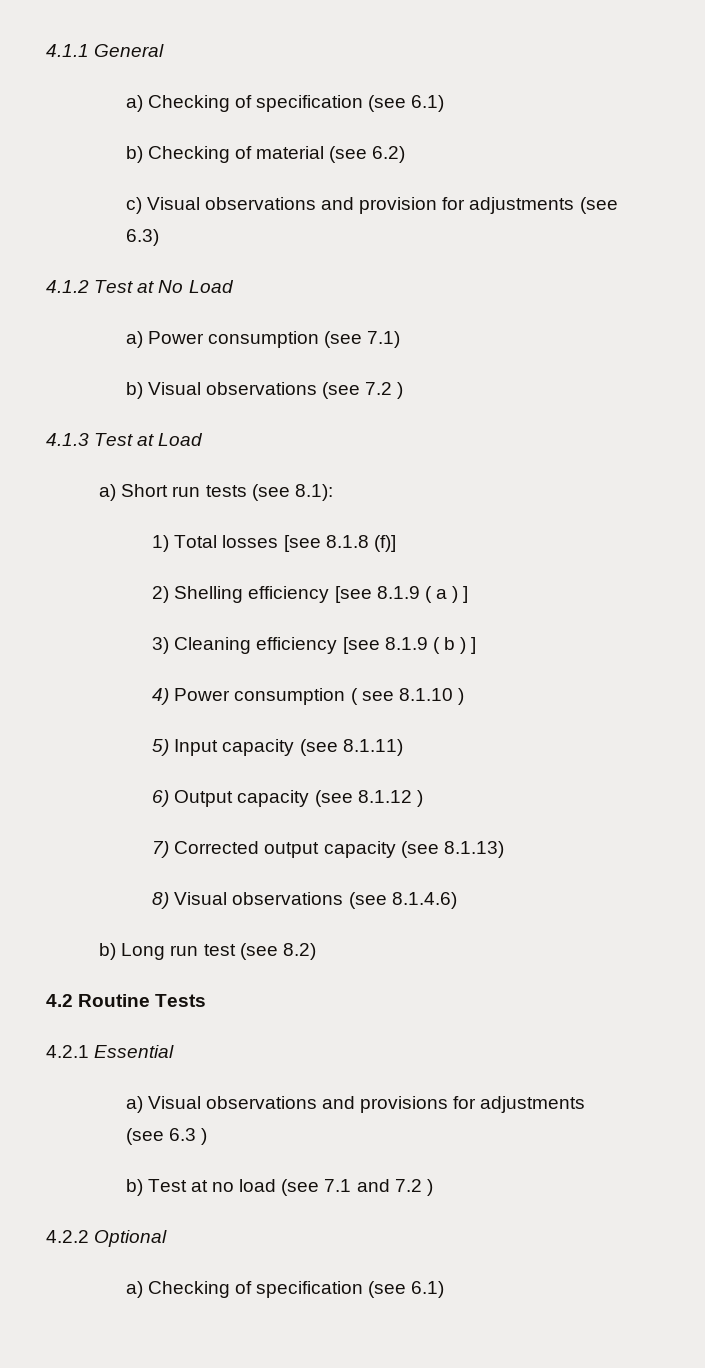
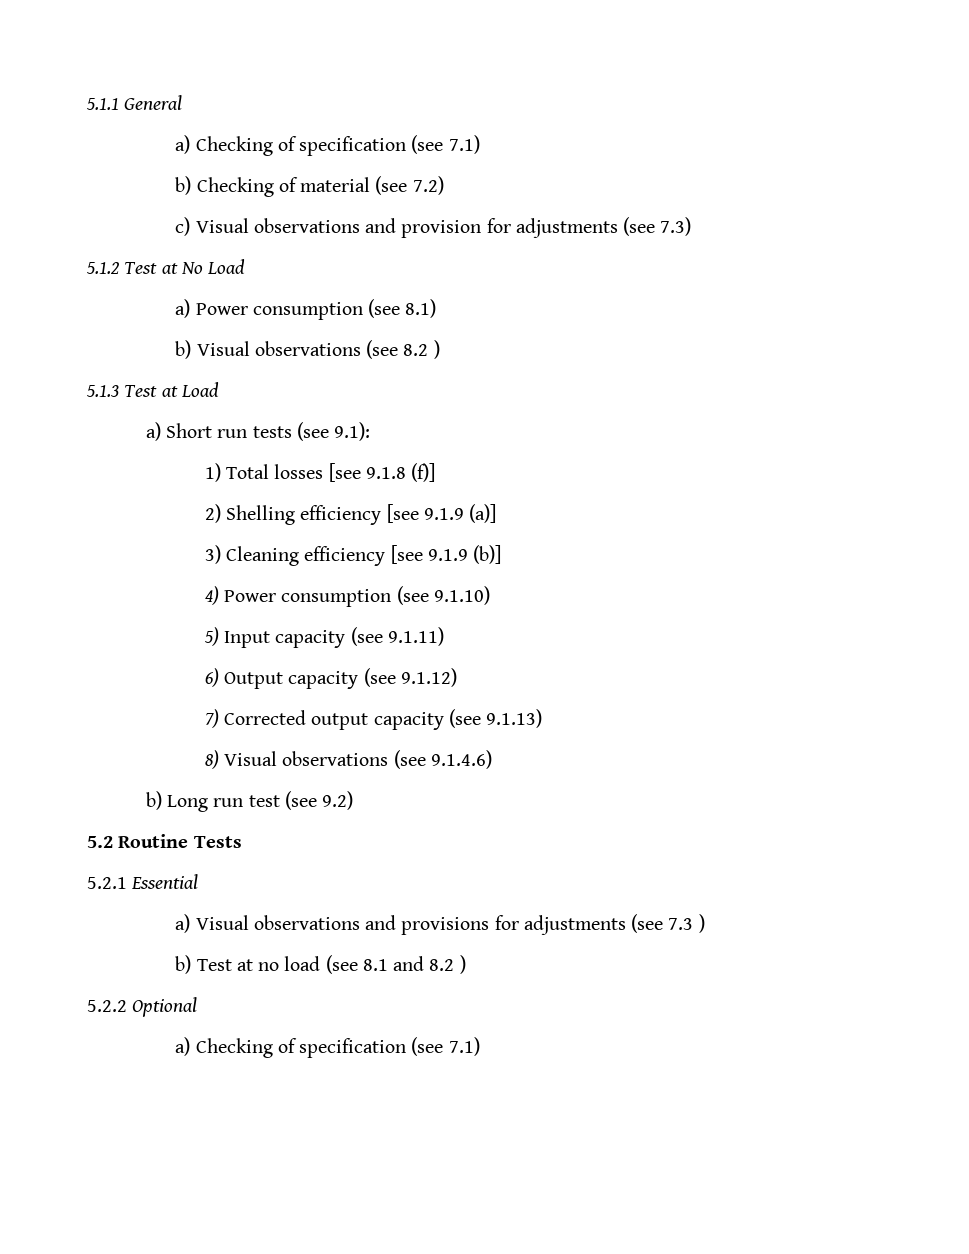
- 4.1.1 General
- a) Checking of specification (see 6.1)
+ 5.1.1 General
+ a) Checking of specification (see 7.1)
- b) Checking of material (see 6.2)
+ b) Checking of material (see 7.2)
- c) Visual observations and provision for adjustments (see 6.3)
- 4.1.2 Test at No Load
+ c) Visual observations and provision for adjustments (see 7.3)
+ 5.1.2 Test at No Load
- a) Power consumption (see 7.1)
+ a) Power consumption (see 8.1)
- b) Visual observations (see 7.2 )
- 4.1.3 Test at Load
+ b) Visual observations (see 8.2 )
+ 5.1.3 Test at Load
- a) Short run tests (see 8.1):
+ a) Short run tests (see 9.1):
- 1) Total losses [see 8.1.8 (f)]
+ 1) Total losses [see 9.1.8 (f)]
- 2) Shelling efficiency [see 8.1.9 ( a ) ]
+ 2) Shelling efficiency [see 9.1.9 (a)]
- 3) Cleaning efficiency [see 8.1.9 ( b ) ]
+ 3) Cleaning efficiency [see 9.1.9 (b)]
- 4) Power consumption ( see 8.1.10 )
+ 4) Power consumption (see 9.1.10)
- 5) Input capacity (see 8.1.11)
+ 5) Input capacity (see 9.1.11)
- 6) Output capacity (see 8.1.12 )
+ 6) Output capacity (see 9.1.12)
- 7) Corrected output capacity (see 8.1.13)
+ 7) Corrected output capacity (see 9.1.13)
- 8) Visual observations (see 8.1.4.6)
+ 8) Visual observations (see 9.1.4.6)
- b) Long run test (see 8.2)
- 4.2 Routine Tests
+ b) Long run test (see 9.2)
+ 5.2 Routine Tests
- 4.2.1 Essential
+ 5.2.1 Essential
- a) Visual observations and provisions for adjustments (see 6.3 )
+ a) Visual observations and provisions for adjustments (see 7.3 )
- b) Test at no load (see 7.1 and 7.2 )
- 4.2.2 Optional
- a) Checking of specification (see 6.1)
+ b) Test at no load (see 8.1 and 8.2 )
+ 5.2.2 Optional
+ a) Checking of specification (see 7.1)

